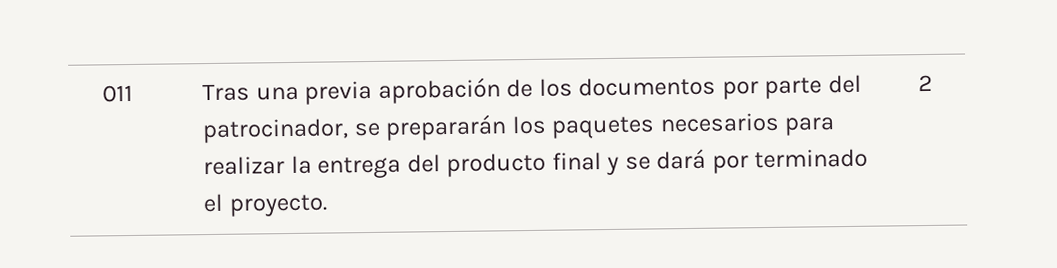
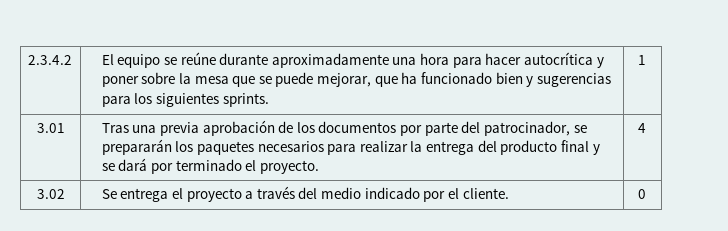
- 011 | Tras una previa aprobación de los documentos por parte del patrocinador, se prepararán los paquetes necesarios para realizar la entrega del producto final y se dará por terminado el proyecto. | 2
+ 2.3.4.2 | El equipo se reúne durante aproximadamente una hora para hacer autocrítica y poner sobre la mesa que se puede mejorar, que ha funcionado bien y sugerencias para los siguientes sprints. | 1
+ 3.01 | Tras una previa aprobación de los documentos por parte del patrocinador, se prepararán los paquetes necesarios para realizar la entrega del producto final y se dará por terminado el proyecto. | 4
+ 3.02 | Se entrega el proyecto a través del medio indicado por el cliente. | 0

